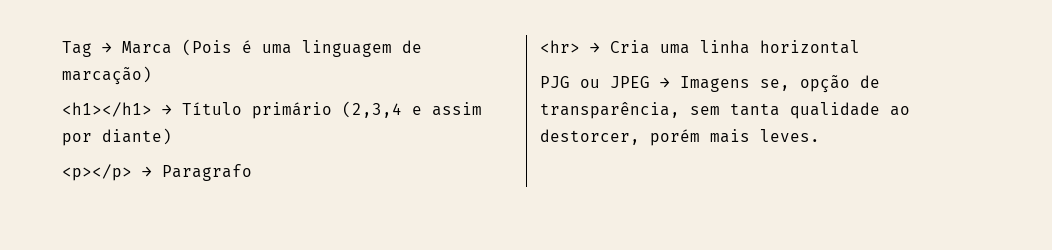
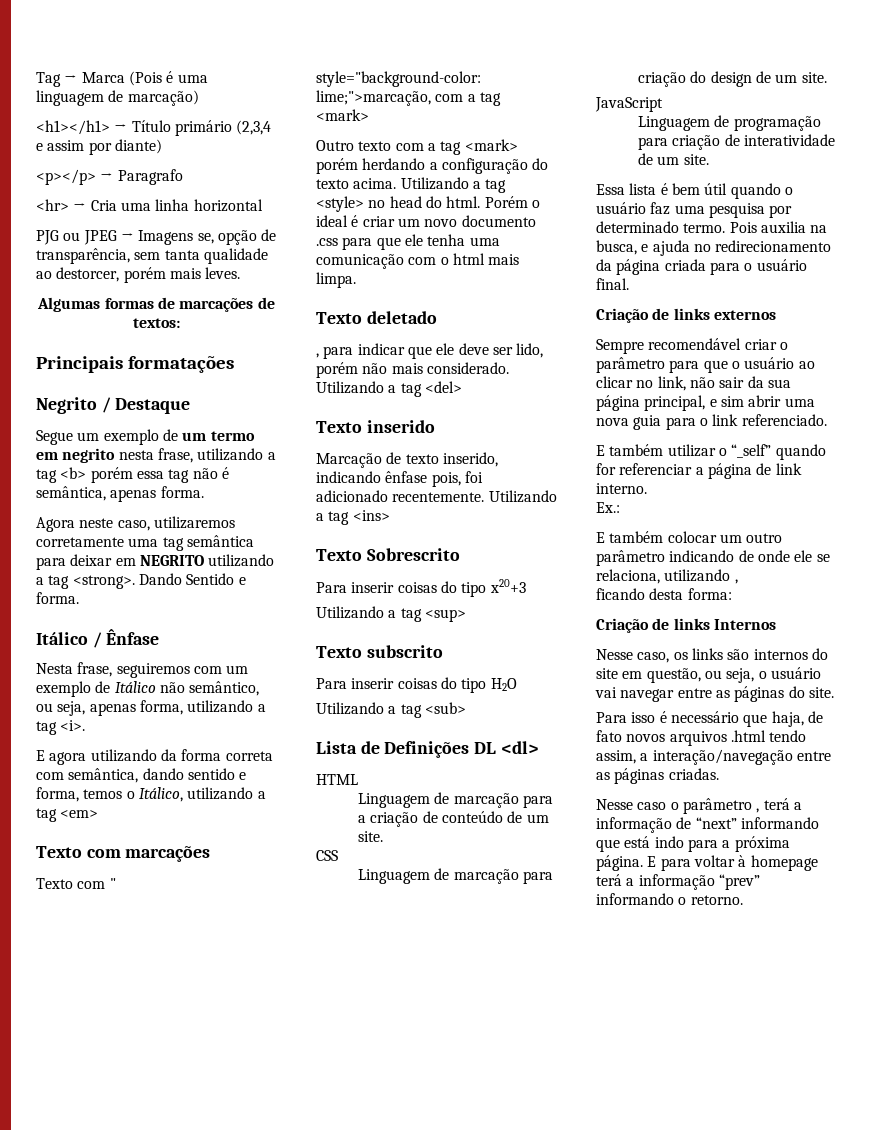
+ Algumas formas de marcações de textos:
+ Principais formatações
+ Negrito / Destaque
+ Segue um exemplo de um termo em negrito nesta frase, utilizando a tag <b> porém essa tag não é semântica, apenas forma.
+ Agora neste caso, utilizaremos corretamente uma tag semântica para deixar em NEGRITO utilizando a tag <strong>. Dando Sentido e forma.
+ Itálico / Ênfase
+ Nesta frase, seguiremos com um exemplo de Itálico não semântico, ou seja, apenas forma, utilizando a tag <i>.
+ E agora utilizando da forma correta com semântica, dando sentido e forma, temos o Itálico, utilizando a tag <em>
+ Texto com marcações
+ Texto com " style="background-color: lime;">marcação, com a tag <mark>
+ Outro texto com a tag <mark> porém herdando a configuração do texto acima. Utilizando a tag <style> no head do html. Porém o ideal é criar um novo documento .css para que ele tenha uma comunicação com o html mais limpa.
+ Texto deletado
+ , para indicar que ele deve ser lido, porém não mais considerado. Utilizando a tag <del>
+ Texto inserido
+ Marcação de texto inserido, indicando ênfase pois, foi adicionado recentemente. Utilizando a tag <ins>
+ Texto Sobrescrito
+ Para inserir coisas do tipo x20+3
+ Utilizando a tag <sup>
+ Texto subscrito
+ Para inserir coisas do tipo H2O
+ Utilizando a tag <sub>
+ Lista de Definições DL <dl>
+ HTML
+ Linguagem de marcação para a criação de conteúdo de um site.
+ CSS
+ Linguagem de marcação para criação do design de um site.
+ JavaScript
+ Linguagem de programação para criação de interatividade de um site.
+ Essa lista é bem útil quando o usuário faz uma pesquisa por determinado termo. Pois auxilia na busca, e ajuda no redirecionamento da página criada para o usuário final.
+ Criação de links externos
+ Sempre recomendável criar o parâmetro para que o usuário ao clicar no link, não sair da sua página principal, e sim abrir uma nova guia para o link referenciado.
+ E também utilizar o “_self” quando for referenciar a página de link interno.
+ Ex.:
+ E também colocar um outro parâmetro indicando de onde ele se relaciona, utilizando ,
+ ficando desta forma:
+ Criação de links Internos
+ Nesse caso, os links são internos do site em questão, ou seja, o usuário vai navegar entre as páginas do site.
+ Para isso é necessário que haja, de fato novos arquivos .html tendo assim, a interação/navegação entre as páginas criadas.
+ Nesse caso o parâmetro , terá a informação de “next” informando que está indo para a próxima página. E para voltar à homepage terá a informação “prev” informando o retorno.

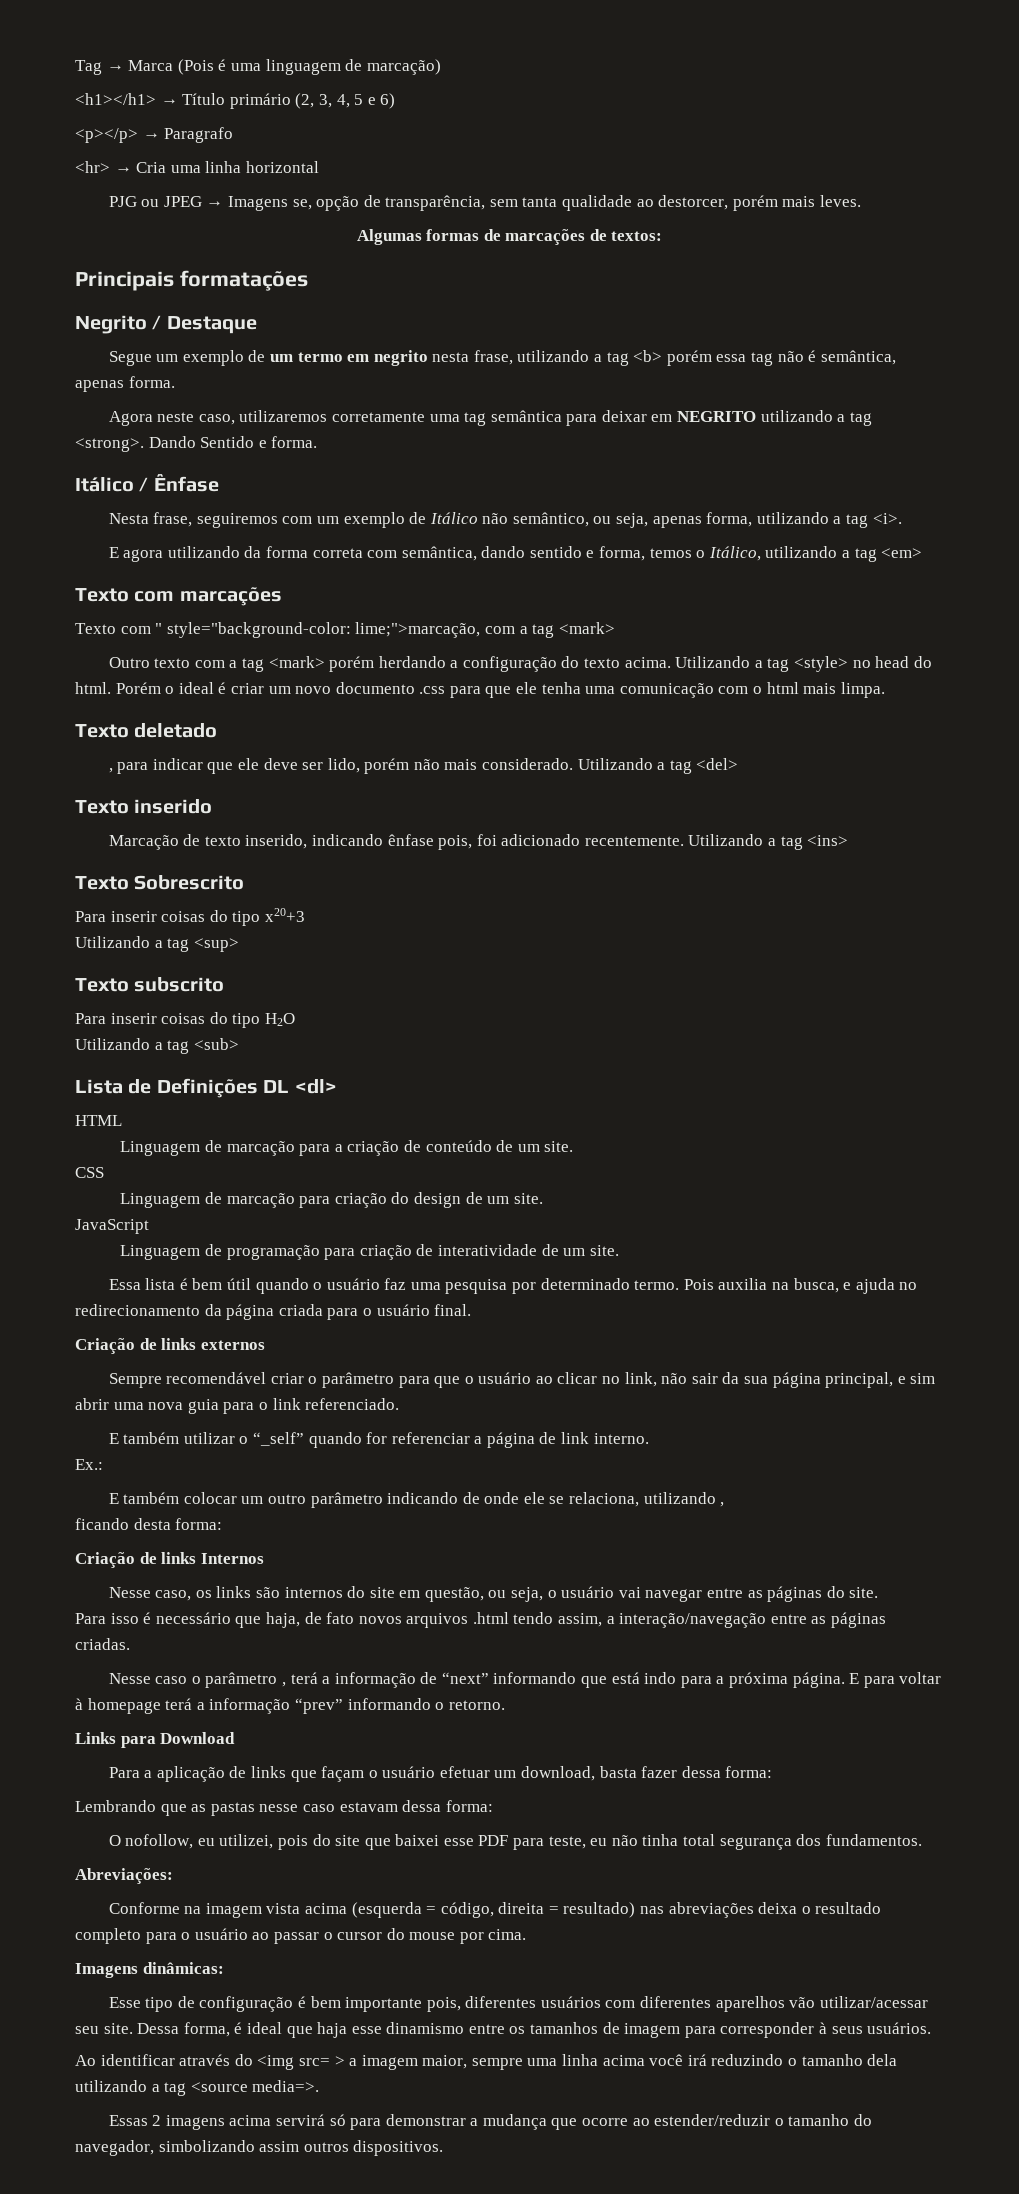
- <h1></h1> → Título primário (2,3,4 e assim por diante)
+ <h1></h1> → Título primário (2, 3, 4, 5 e 6)
+ Links para Download
+ Para a aplicação de links que façam o usuário efetuar um download, basta fazer dessa forma:
+ Lembrando que as pastas nesse caso estavam dessa forma:
+ O nofollow, eu utilizei, pois do site que baixei esse PDF para teste, eu não tinha total segurança dos fundamentos.
+ Abreviações:
+ Conforme na imagem vista acima (esquerda = código, direita = resultado) nas abreviações deixa o resultado completo para o usuário ao passar o cursor do mouse por cima.
+ Imagens dinâmicas:
+ Esse tipo de configuração é bem importante pois, diferentes usuários com diferentes aparelhos vão utilizar/acessar seu site. Dessa forma, é ideal que haja esse dinamismo entre os tamanhos de imagem para corresponder à seus usuários.
+ Ao identificar através do <img src= > a imagem maior, sempre uma linha acima você irá reduzindo o tamanho dela utilizando a tag <source media=>.
+ Essas 2 imagens acima servirá só para demonstrar a mudança que ocorre ao estender/reduzir o tamanho do navegador, simbolizando assim outros dispositivos.

